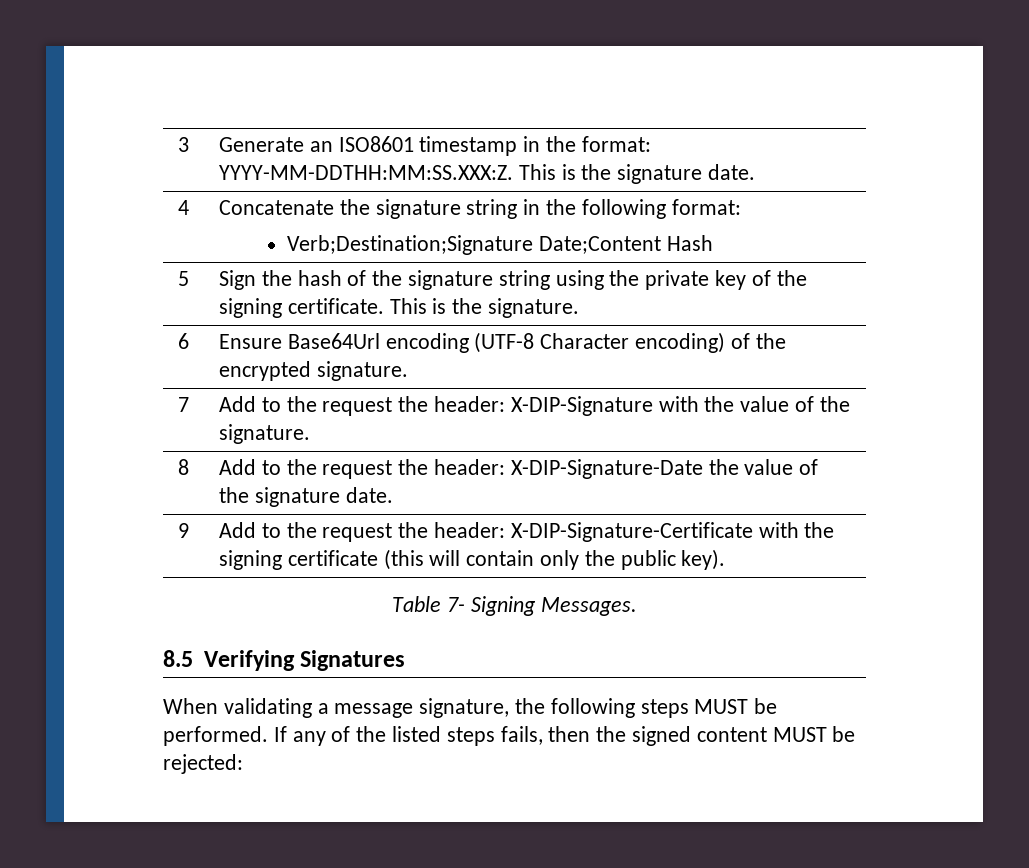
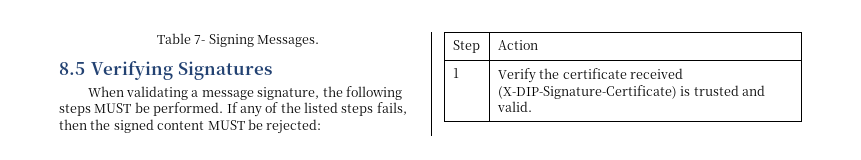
- 3 | Generate an ISO8601 timestamp in the format: YYYY-MM-DDTHH:MM:SS.XXX:Z. This is the signature date.
- 4 | Concatenate the signature string in the following format:
- Verb;Destination;Signature Date;Content Hash
- 5 | Sign the hash of the signature string using the private key of the signing certificate. This is the signature.
- 6 | Ensure Base64Url encoding (UTF-8 Character encoding) of the encrypted signature.
- 7 | Add to the request the header: X-DIP-Signature with the value of the signature.
- 8 | Add to the request the header: X-DIP-Signature-Date the value of the signature date.
- 9 | Add to the request the header: X-DIP-Signature-Certificate with the signing certificate (this will contain only the public key).
+ Step | Action
+ 1 | Verify the certificate received (X-DIP-Signature-Certificate) is trusted and valid.

